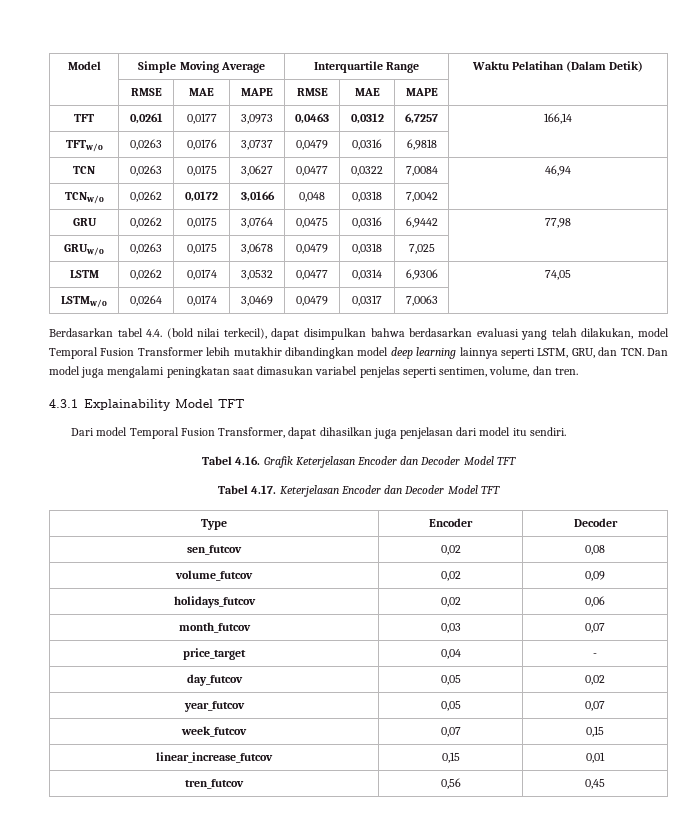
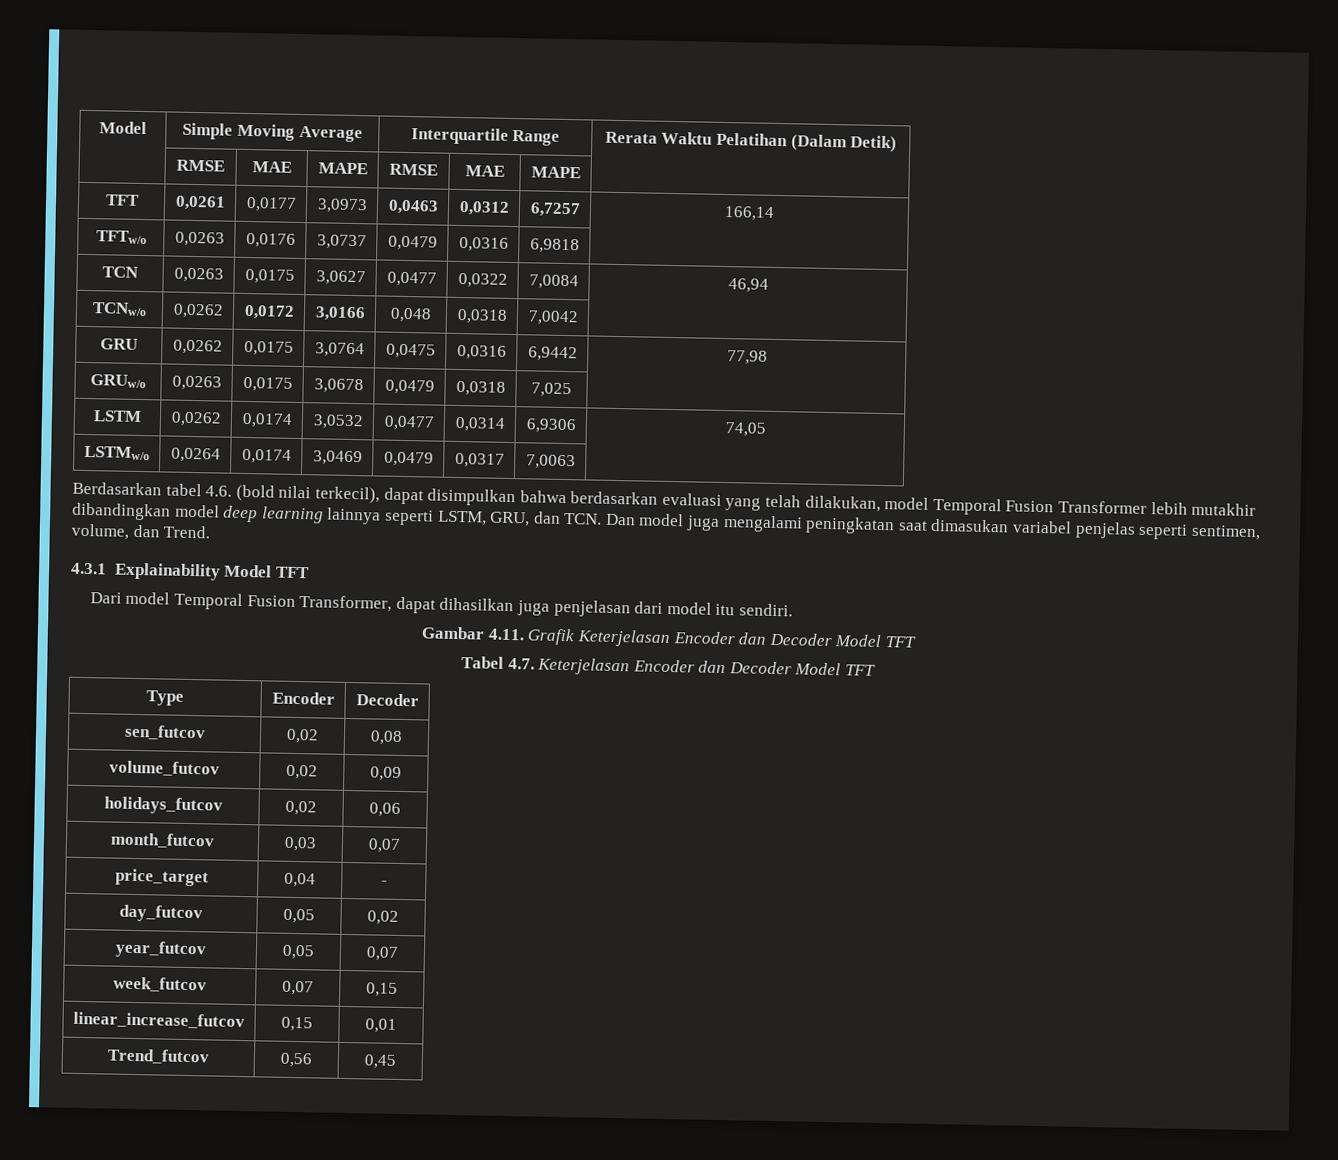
- Model | Simple Moving Average | Interquartile Range | Waktu Pelatihan (Dalam Detik)
+ Model | Simple Moving Average | Interquartile Range | Rerata Waktu Pelatihan (Dalam Detik)
- Berdasarkan tabel 4.4. (bold nilai terkecil), dapat disimpulkan bahwa berdasarkan evaluasi yang telah dilakukan, model Temporal Fusion Transformer lebih mutakhir dibandingkan model deep learning lainnya seperti LSTM, GRU, dan TCN. Dan model juga mengalami peningkatan saat dimasukan variabel penjelas seperti sentimen, volume, dan tren.
+ Berdasarkan tabel 4.6. (bold nilai terkecil), dapat disimpulkan bahwa berdasarkan evaluasi yang telah dilakukan, model Temporal Fusion Transformer lebih mutakhir dibandingkan model deep learning lainnya seperti LSTM, GRU, dan TCN. Dan model juga mengalami peningkatan saat dimasukan variabel penjelas seperti sentimen, volume, dan Trend.
- Tabel 4.16. Grafik Keterjelasan Encoder dan Decoder Model TFT
+ Gambar 4.11. Grafik Keterjelasan Encoder dan Decoder Model TFT
- Tabel 4.17. Keterjelasan Encoder dan Decoder Model TFT
+ Tabel 4.7. Keterjelasan Encoder dan Decoder Model TFT
- tren_futcov | 0,56 | 0,45
+ Trend_futcov | 0,56 | 0,45

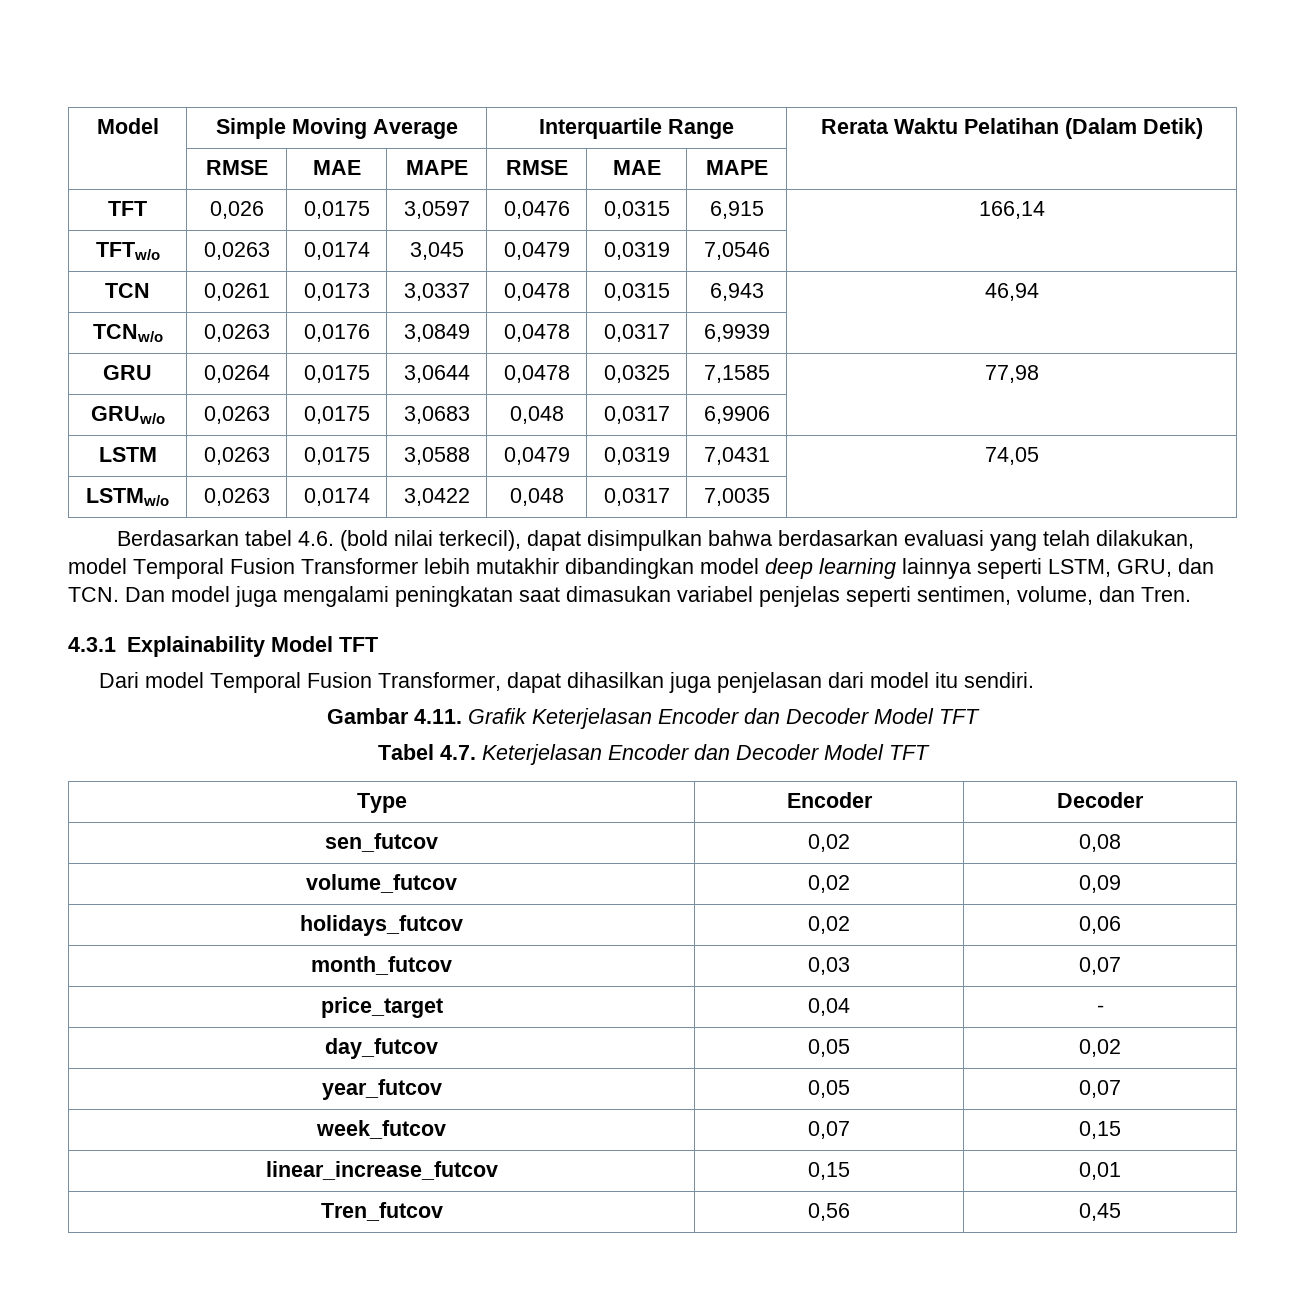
- TFT | 0,0261 | 0,0177 | 3,0973 | 0,0463 | 0,0312 | 6,7257 | 166,14
+ TFT | 0,026 | 0,0175 | 3,0597 | 0,0476 | 0,0315 | 6,915 | 166,14
- TFTw/o | 0,0263 | 0,0176 | 3,0737 | 0,0479 | 0,0316 | 6,9818 |
+ TFTw/o | 0,0263 | 0,0174 | 3,045 | 0,0479 | 0,0319 | 7,0546 |
- TCN | 0,0263 | 0,0175 | 3,0627 | 0,0477 | 0,0322 | 7,0084 | 46,94
- TCNw/o | 0,0262 | 0,0172 | 3,0166 | 0,048 | 0,0318 | 7,0042 |
+ TCN | 0,0261 | 0,0173 | 3,0337 | 0,0478 | 0,0315 | 6,943 | 46,94
+ TCNw/o | 0,0263 | 0,0176 | 3,0849 | 0,0478 | 0,0317 | 6,9939 |
- GRU | 0,0262 | 0,0175 | 3,0764 | 0,0475 | 0,0316 | 6,9442 | 77,98
+ GRU | 0,0264 | 0,0175 | 3,0644 | 0,0478 | 0,0325 | 7,1585 | 77,98
- GRUw/o | 0,0263 | 0,0175 | 3,0678 | 0,0479 | 0,0318 | 7,025 |
- LSTM | 0,0262 | 0,0174 | 3,0532 | 0,0477 | 0,0314 | 6,9306 | 74,05
+ GRUw/o | 0,0263 | 0,0175 | 3,0683 | 0,048 | 0,0317 | 6,9906 |
+ LSTM | 0,0263 | 0,0175 | 3,0588 | 0,0479 | 0,0319 | 7,0431 | 74,05
- LSTMw/o | 0,0264 | 0,0174 | 3,0469 | 0,0479 | 0,0317 | 7,0063 |
+ LSTMw/o | 0,0263 | 0,0174 | 3,0422 | 0,048 | 0,0317 | 7,0035 |
- Berdasarkan tabel 4.6. (bold nilai terkecil), dapat disimpulkan bahwa berdasarkan evaluasi yang telah dilakukan, model Temporal Fusion Transformer lebih mutakhir dibandingkan model deep learning lainnya seperti LSTM, GRU, dan TCN. Dan model juga mengalami peningkatan saat dimasukan variabel penjelas seperti sentimen, volume, dan Trend.
+ Berdasarkan tabel 4.6. (bold nilai terkecil), dapat disimpulkan bahwa berdasarkan evaluasi yang telah dilakukan, model Temporal Fusion Transformer lebih mutakhir dibandingkan model deep learning lainnya seperti LSTM, GRU, dan TCN. Dan model juga mengalami peningkatan saat dimasukan variabel penjelas seperti sentimen, volume, dan Tren.
- Trend_futcov | 0,56 | 0,45
+ Tren_futcov | 0,56 | 0,45

